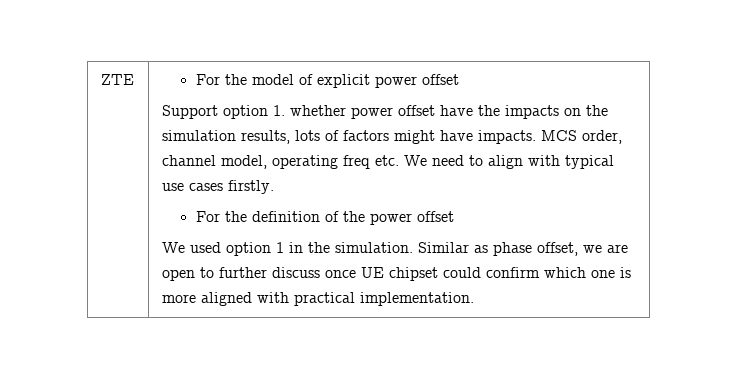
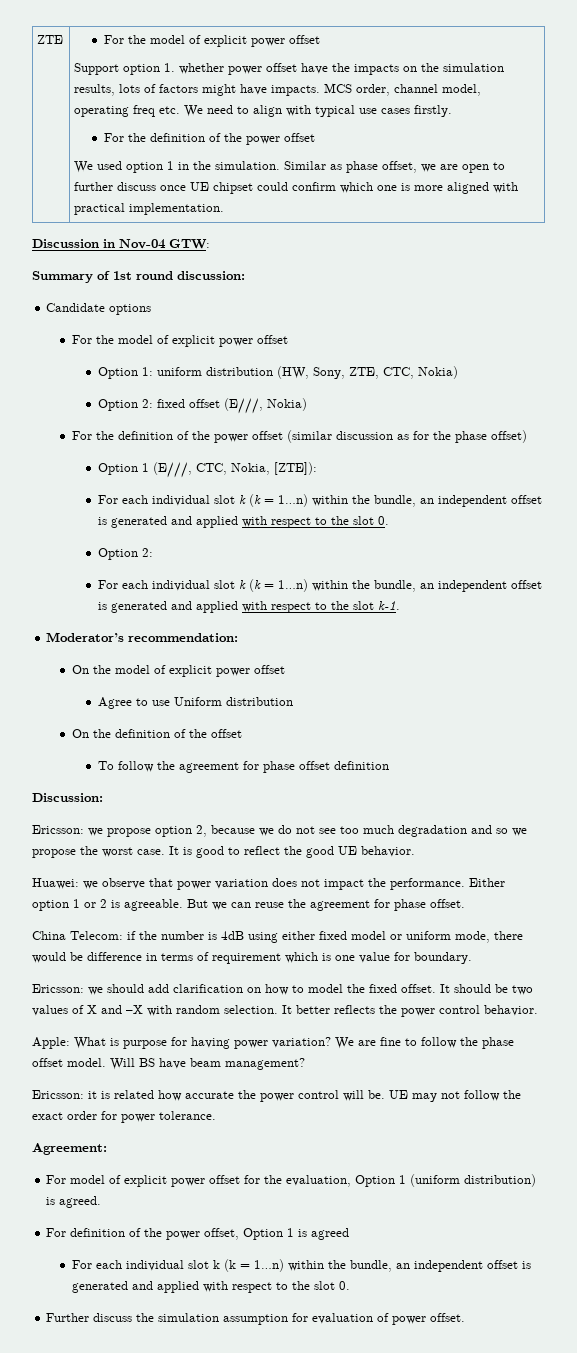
+ Discussion in Nov-04 GTW:
+ Summary of 1st round discussion:
+ Candidate options
+ For the model of explicit power offset
+ Option 1: uniform distribution (HW, Sony, ZTE, CTC, Nokia)
+ Option 2: fixed offset (E///, Nokia)
+ For the definition of the power offset (similar discussion as for the phase offset)
+ Option 1 (E///, CTC, Nokia, [ZTE]):
+ For each individual slot k (k = 1…n) within the bundle, an independent offset is generated and applied with respect to the slot 0.
+ Option 2:
+ For each individual slot k (k = 1…n) within the bundle, an independent offset is generated and applied with respect to the slot k-1.
+ Moderator’s recommendation:
+ On the model of explicit power offset
+ Agree to use Uniform distribution
+ On the definition of the offset
+ To follow the agreement for phase offset definition
+ Discussion:
+ Ericsson: we propose option 2, because we do not see too much degradation and so we propose the worst case. It is good to reflect the good UE behavior.
+ Huawei: we observe that power variation does not impact the performance. Either option 1 or 2 is agreeable. But we can reuse the agreement for phase offset.
+ China Telecom: if the number is 4dB using either fixed model or uniform mode, there would be difference in terms of requirement which is one value for boundary.
+ Ericsson: we should add clarification on how to model the fixed offset. It should be two values of X and –X with random selection. It better reflects the power control behavior.
+ Apple: What is purpose for having power variation? We are fine to follow the phase offset model. Will BS have beam management?
+ Ericsson: it is related how accurate the power control will be. UE may not follow the exact order for power tolerance.
+ Agreement:
+ For model of explicit power offset for the evaluation, Option 1 (uniform distribution) is agreed.
+ For definition of the power offset, Option 1 is agreed
+ For each individual slot k (k = 1…n) within the bundle, an independent offset is generated and applied with respect to the slot 0.
+ Further discuss the simulation assumption for evaluation of power offset.

